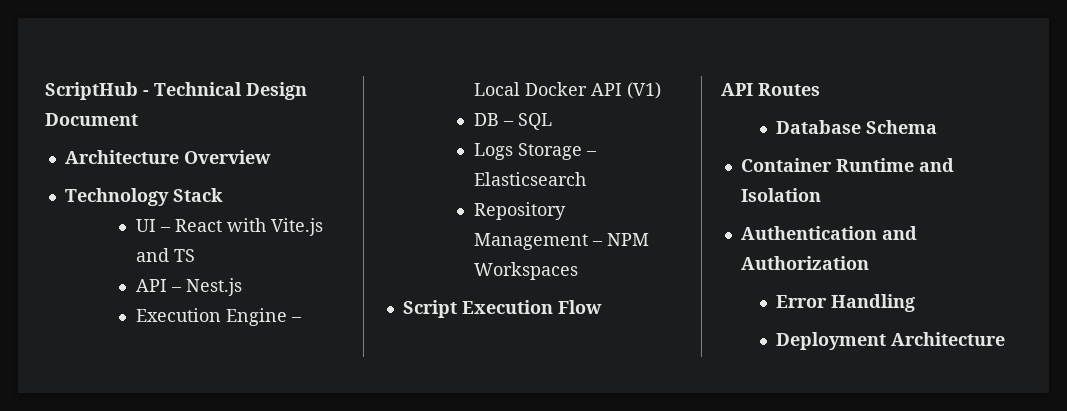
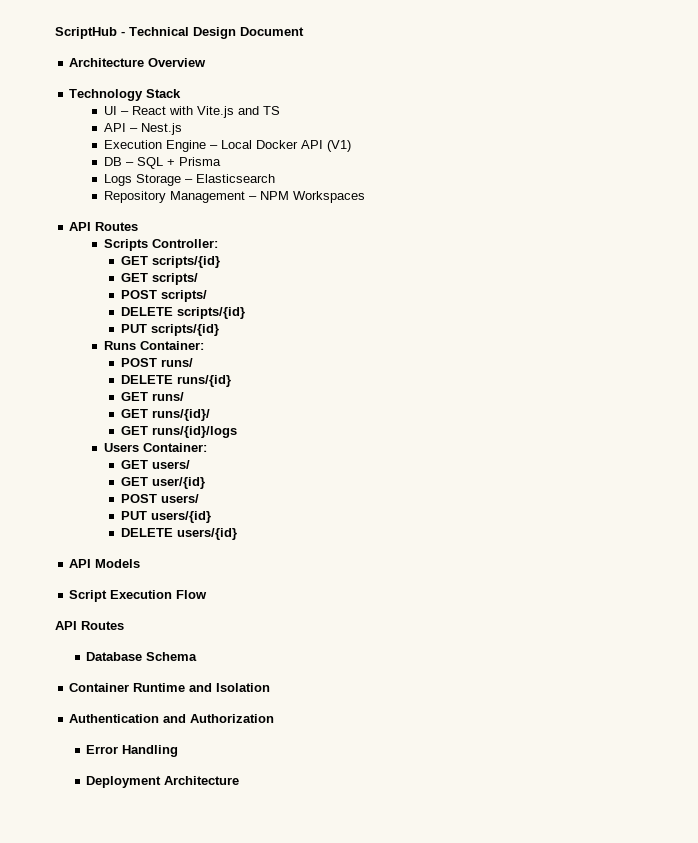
- DB – SQL
+ DB – SQL + Prisma
  Repository Management – NPM Workspaces
+ API Routes
+ Scripts Controller:
+ GET scripts/{id}
+ GET scripts/
+ POST scripts/
+ DELETE scripts/{id}
+ PUT scripts/{id}
+ Runs Container:
+ POST runs/
+ DELETE runs/{id}
+ GET runs/
+ GET runs/{id}/
+ GET runs/{id}/logs
+ Users Container:
+ GET users/
+ GET user/{id}
+ POST users/
+ PUT users/{id}
+ DELETE users/{id}
+ API Models

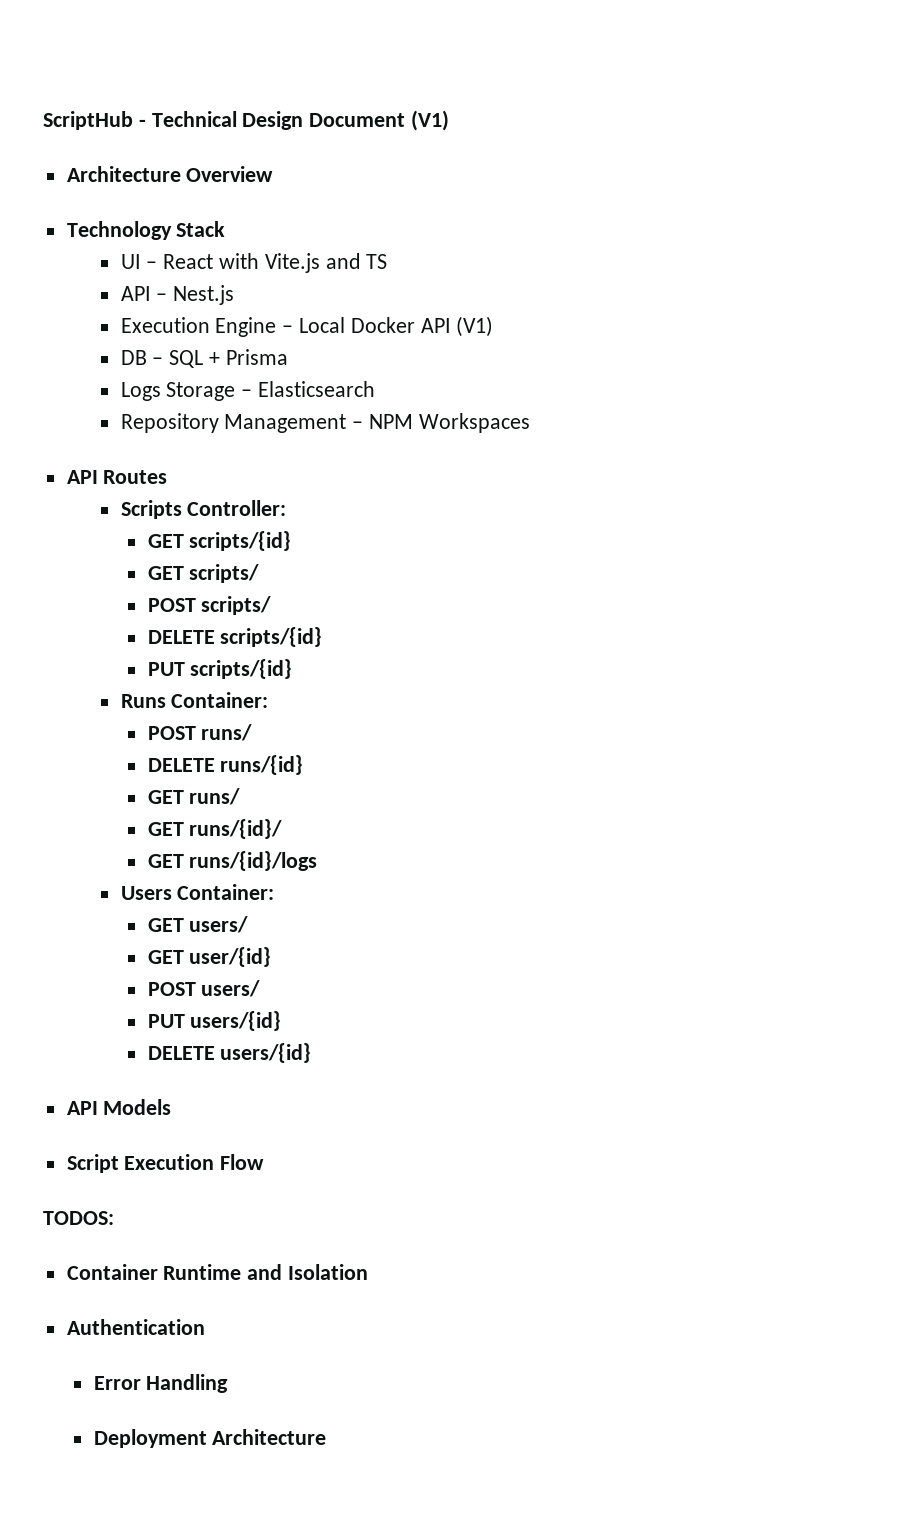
- ScriptHub - Technical Design Document
+ ScriptHub - Technical Design Document (V1)
  Script Execution Flow
- API Routes
- Database Schema
+ TODOS:
- Authentication and Authorization
+ Authentication

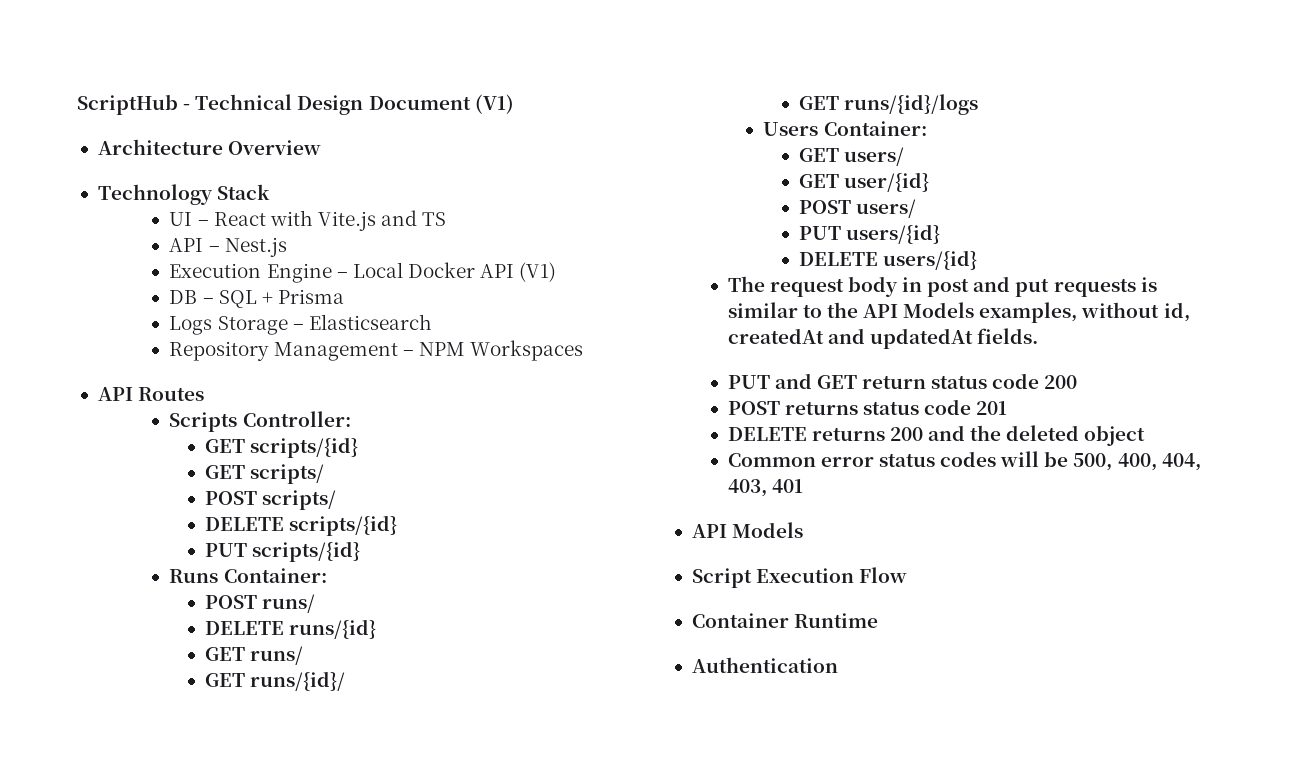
+ The request body in post and put requests is similar to the API Models examples, without id, createdAt and updatedAt fields.
+ PUT and GET return status code 200
+ POST returns status code 201
+ DELETE returns 200 and the deleted object
+ Common error status codes will be 500, 400, 404, 403, 401
- TODOS:
- Container Runtime and Isolation
+ Container Runtime
- Error Handling
- Deployment Architecture

